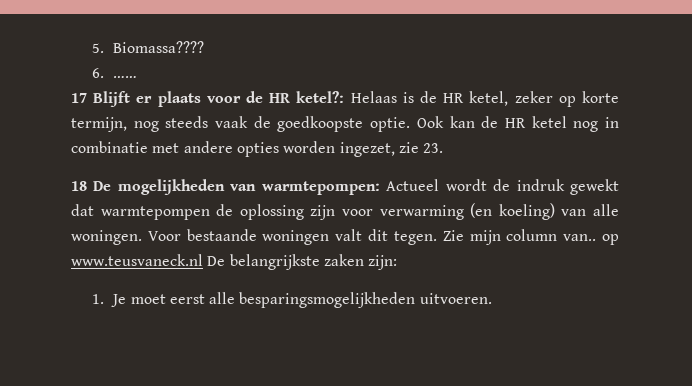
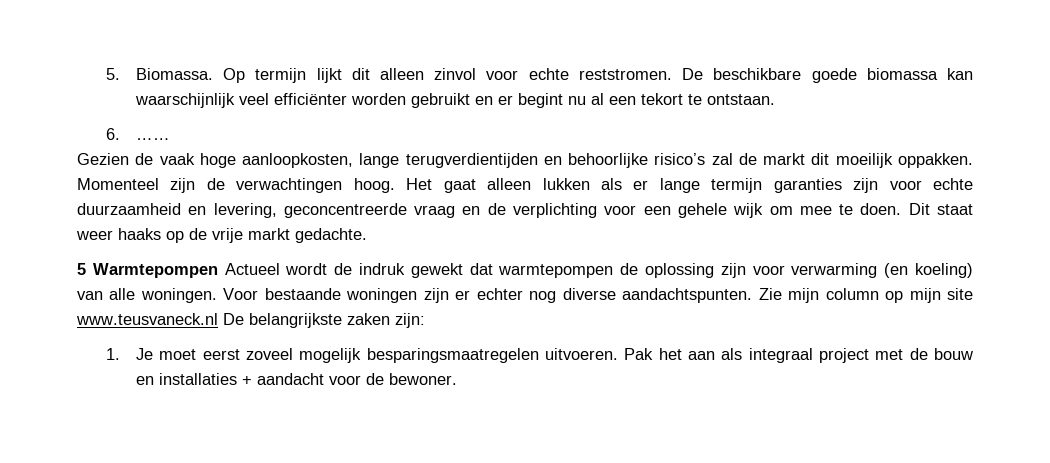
- 5. Biomassa????
+ 5. Biomassa. Op termijn lijkt dit alleen zinvol voor echte reststromen. De beschikbare goede biomassa kan waarschijnlijk veel efficiënter worden gebruikt en er begint nu al een tekort te ontstaan.
  6. ……
- 17 Blijft er plaats voor de HR ketel?: Helaas is de HR ketel, zeker op korte termijn, nog steeds vaak de goedkoopste optie. Ook kan de HR ketel nog in combinatie met andere opties worden ingezet, zie 23.
- 18 De mogelijkheden van warmtepompen: Actueel wordt de indruk gewekt dat warmtepompen de oplossing zijn voor verwarming (en koeling) van alle woningen.
+ Gezien de vaak hoge aanloopkosten, lange terugverdientijden en behoorlijke risico’s zal de markt dit moeilijk oppakken. Momenteel zijn de verwachtingen hoog. Het gaat alleen lukken als er lange termijn garanties zijn voor echte duurzaamheid en levering, geconcentreerde vraag en de verplichting voor een gehele wijk om mee te doen. Dit staat weer haaks op de vrije markt gedachte.
+ 5 Warmtepompen Actueel wordt de indruk gewekt dat warmtepompen de oplossing zijn voor verwarming (en koeling) van alle woningen.
- Voor bestaande woningen valt dit tegen. Zie mijn column van.. op www.teusvaneck.nl De belangrijkste zaken zijn:
+ Voor bestaande woningen zijn er echter nog diverse aandachtspunten. Zie mijn column op mijn site www.teusvaneck.nl De belangrijkste zaken zijn:
- 1. Je moet eerst alle besparingsmogelijkheden uitvoeren.
+ 1. Je moet eerst zoveel mogelijk besparingsmaatregelen uitvoeren. Pak het aan als integraal project met de bouw en installaties + aandacht voor de bewoner.

